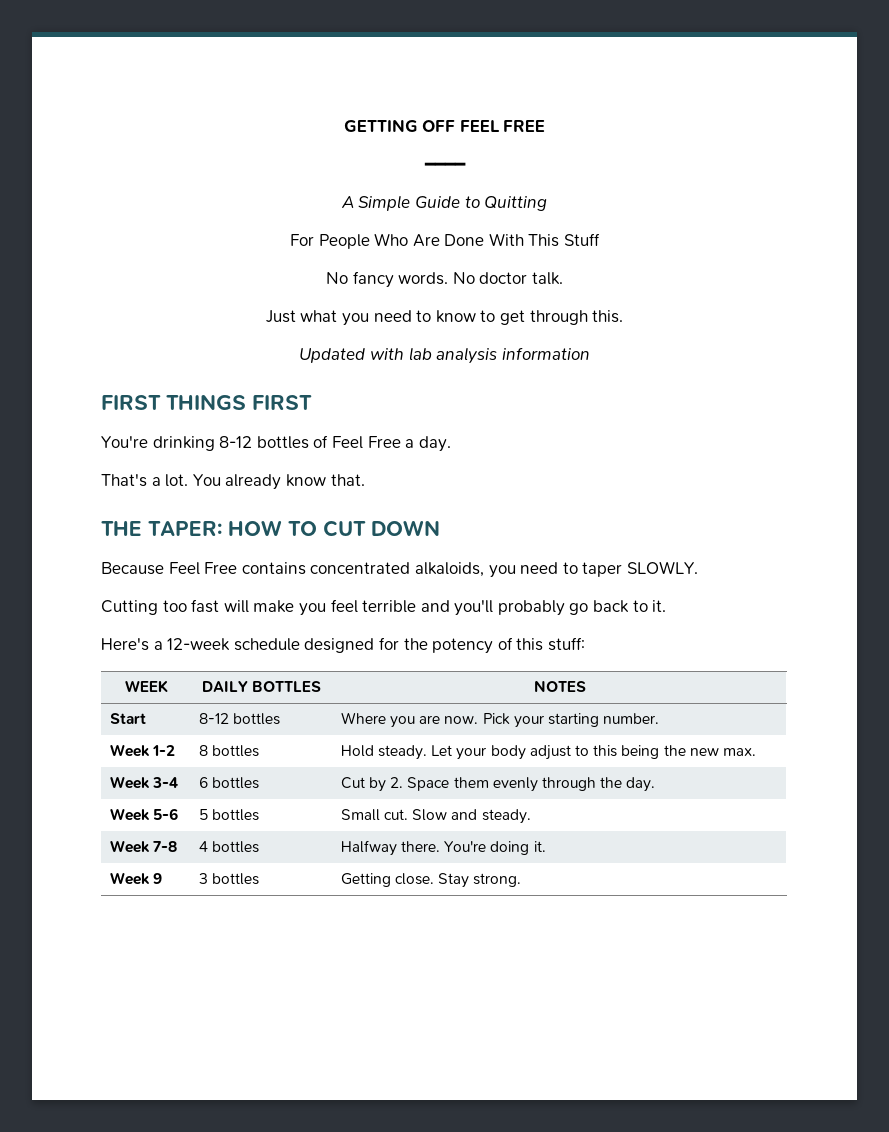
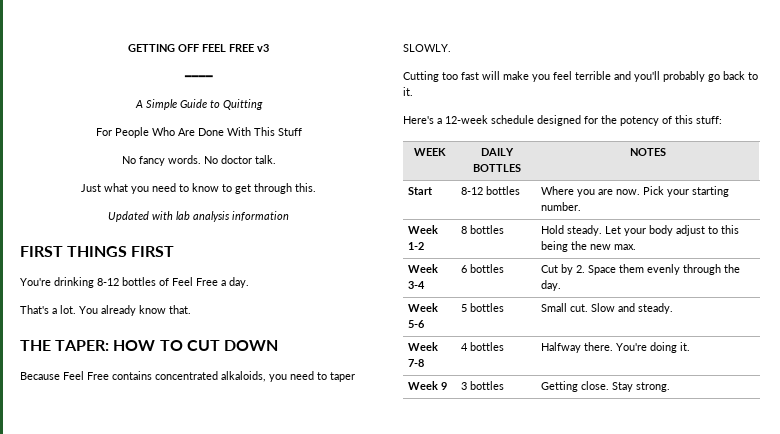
- GETTING OFF FEEL FREE
+ GETTING OFF FEEL FREE v3

